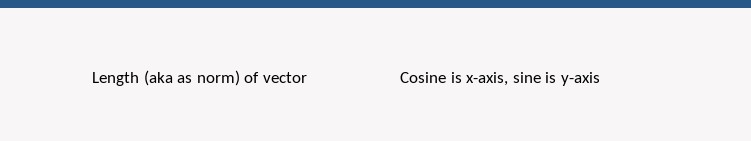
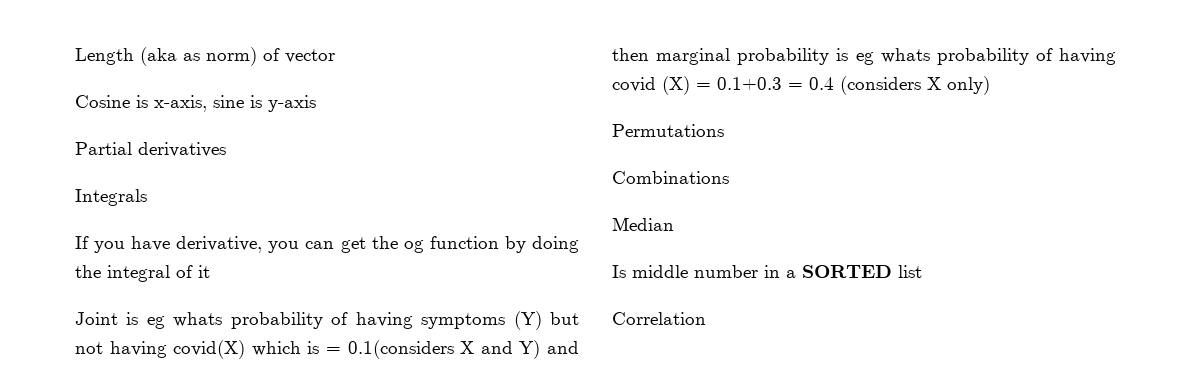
+ Partial derivatives
+ Integrals
+ If you have derivative, you can get the og function by doing the integral of it
+ Joint is eg whats probability of having symptoms (Y) but not having covid(X) which is = 0.1(considers X and Y) and then marginal probability is eg whats probability of having covid (X) = 0.1+0.3 = 0.4 (considers X only)
+ Permutations
+ Combinations
+ Median
+ Is middle number in a SORTED list
+ Correlation

